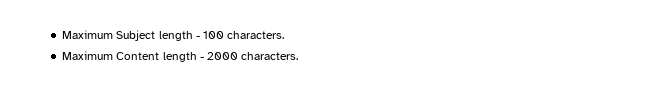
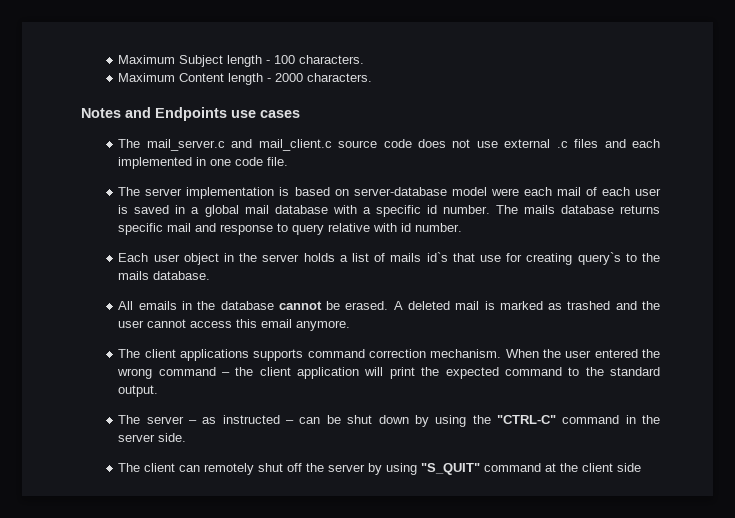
+ Notes and Endpoints use cases
+ The mail_server.c and mail_client.c source code does not use external .c files and each implemented in one code file.
+ The server implementation is based on server-database model were each mail of each user is saved in a global mail database with a specific id number. The mails database returns specific mail and response to query relative with id number.
+ Each user object in the server holds a list of mails id`s that use for creating query`s to the mails database.
+ All emails in the database cannot be erased. A deleted mail is marked as trashed and the user cannot access this email anymore.
+ The client applications supports command correction mechanism. When the user entered the wrong command – the client application will print the expected command to the standard output.
+ The server – as instructed – can be shut down by using the "CTRL-C" command in the server side.
+ The client can remotely shut off the server by using "S_QUIT" command at the client side

